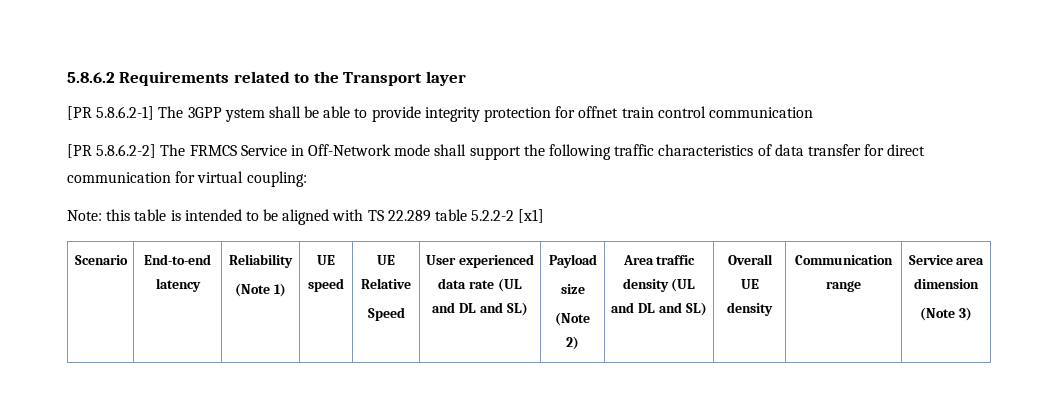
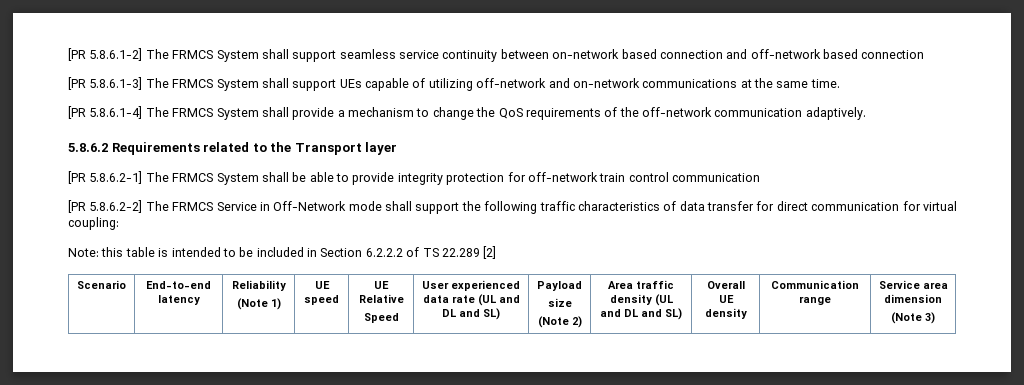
+ [PR 5.8.6.1-2] The FRMCS System shall support seamless service continuity between on-network based connection and off-network based connection
+ [PR 5.8.6.1-3] The FRMCS System shall support UEs capable of utilizing off-network and on-network communications at the same time.
+ [PR 5.8.6.1-4] The FRMCS System shall provide a mechanism to change the QoS requirements of the off-network communication adaptively.
- [PR 5.8.6.2-1] The 3GPP ystem shall be able to provide integrity protection for offnet train control communication
+ [PR 5.8.6.2-1] The FRMCS System shall be able to provide integrity protection for off-network train control communication
- Note: this table is intended to be aligned with TS 22.289 table 5.2.2-2 [x1]
+ Note: this table is intended to be included in Section 6.2.2.2 of TS 22.289 [2]

